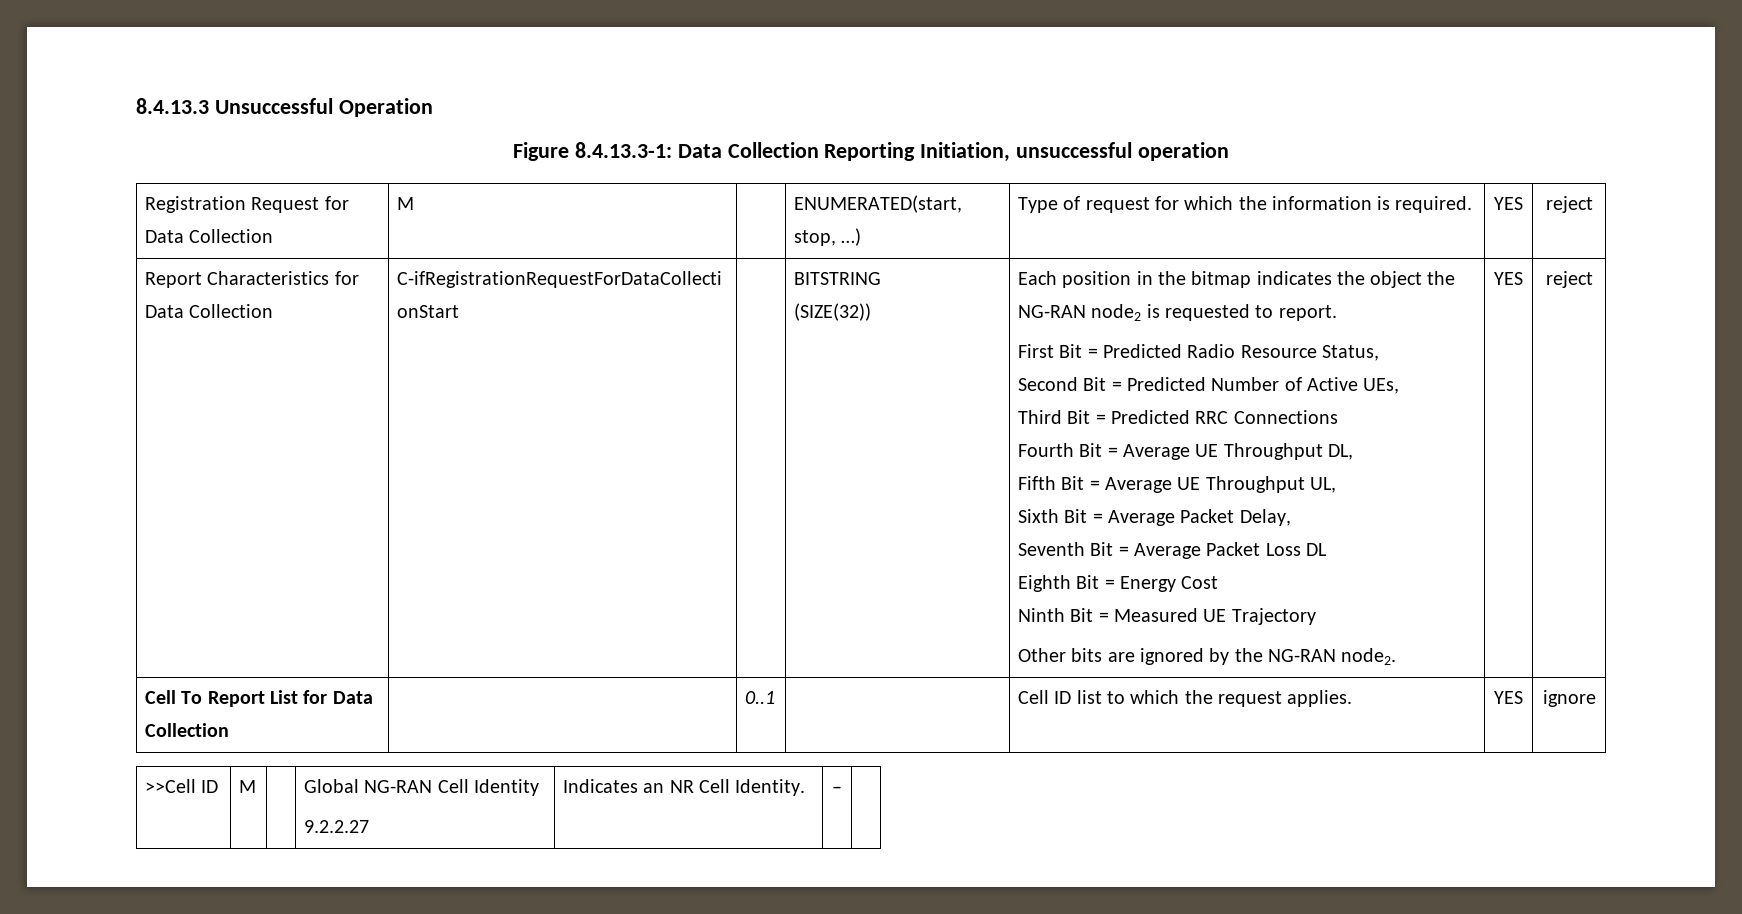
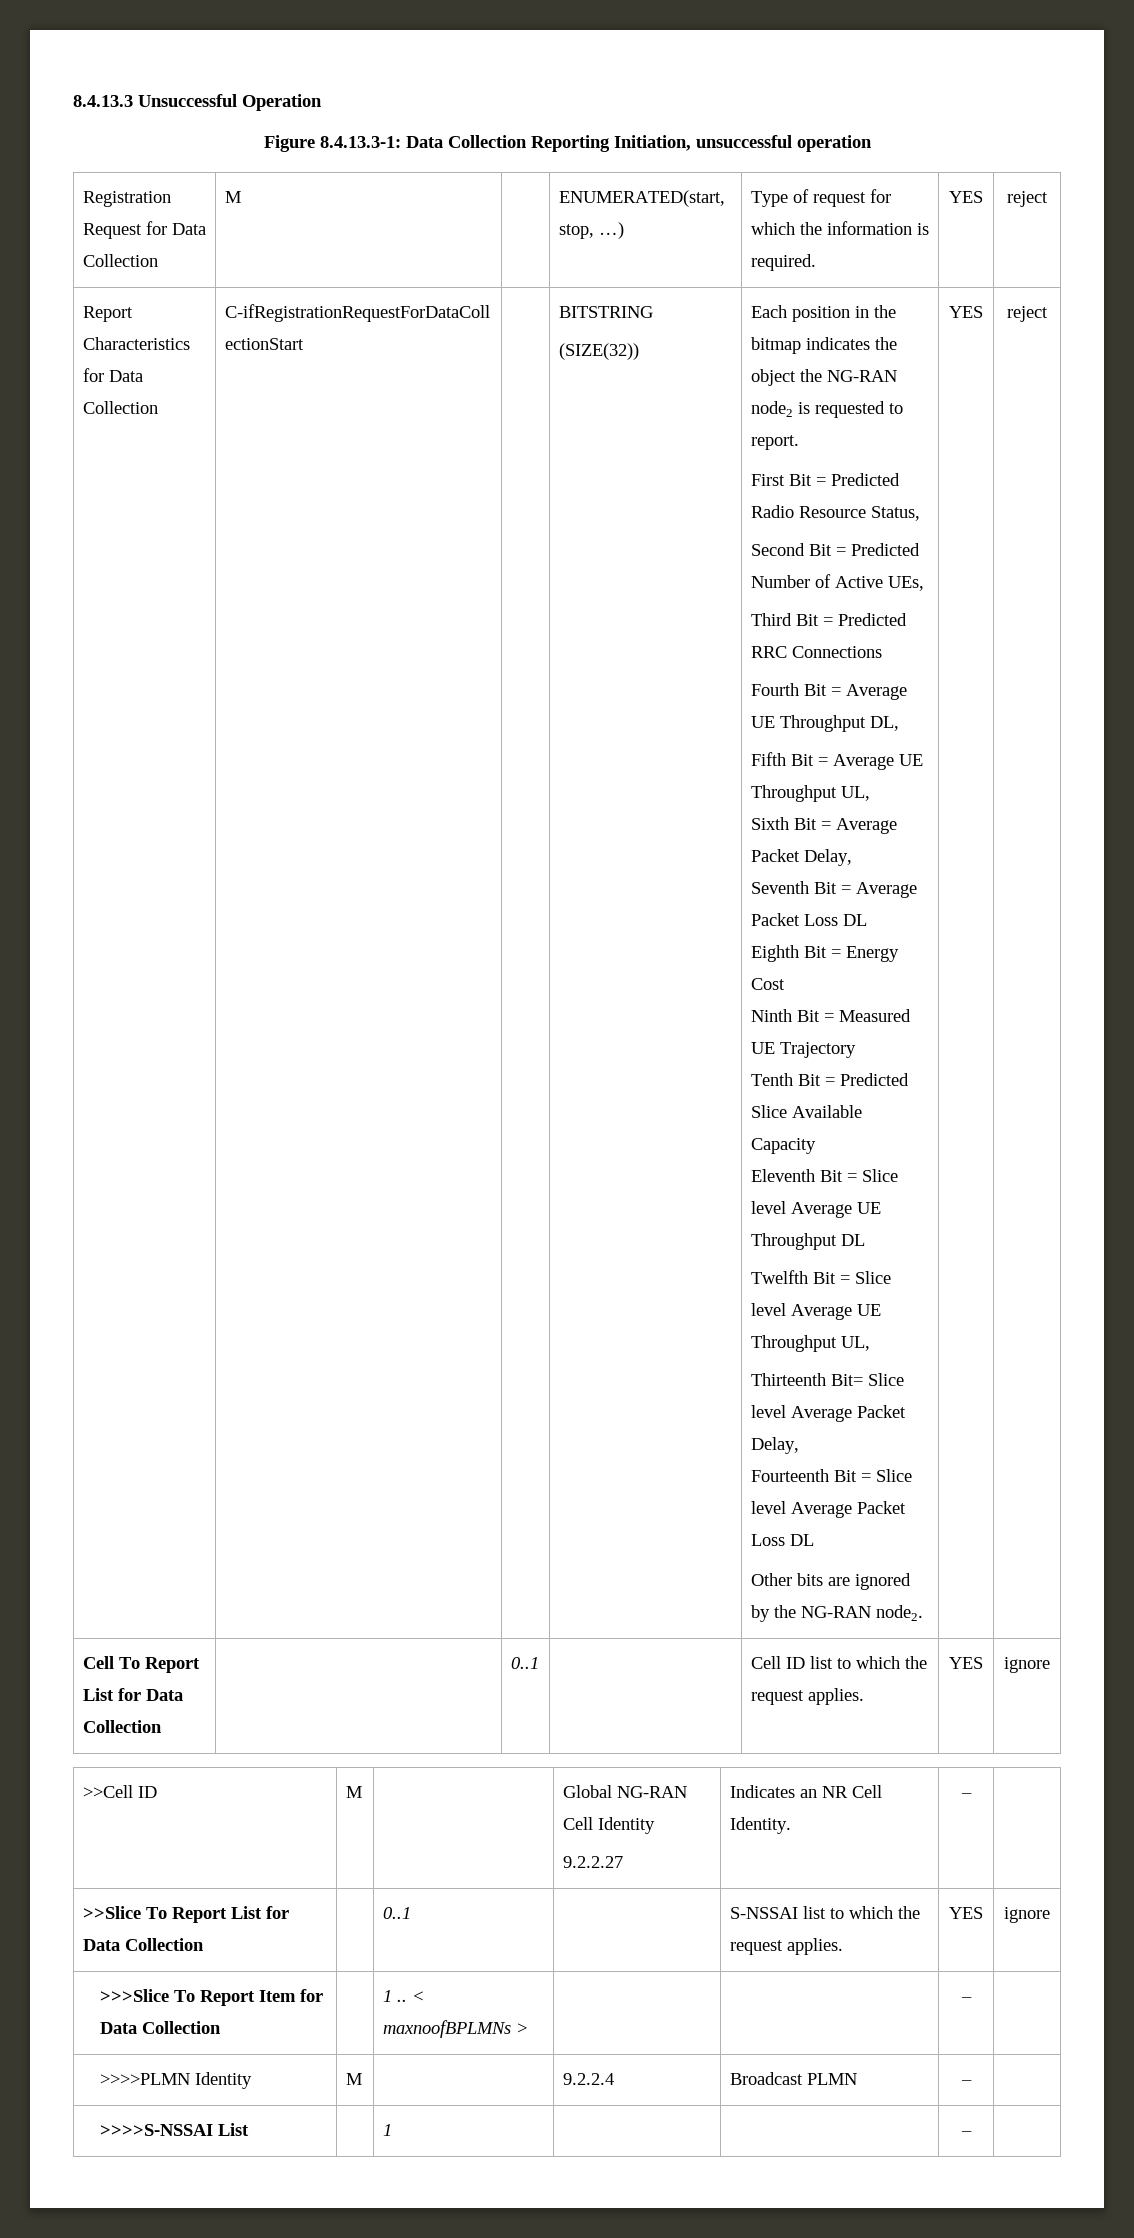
+ Tenth Bit = Predicted Slice Available Capacity
+ Eleventh Bit = Slice level Average UE Throughput DL
+ Twelfth Bit = Slice level Average UE Throughput UL,
+ Thirteenth Bit= Slice level Average Packet Delay,
+ Fourteenth Bit = Slice level Average Packet Loss DL
+ >>Slice To Report List for Data Collection | | 0..1 | | S-NSSAI list to which the request applies. | YES | ignore
+ >>>Slice To Report Item for Data Collection | | 1 .. < maxnoofBPLMNs > | | | – |
+ >>>>PLMN Identity | M | | 9.2.2.4 | Broadcast PLMN | – |
+ >>>>S-NSSAI List | | 1 | | | – |

